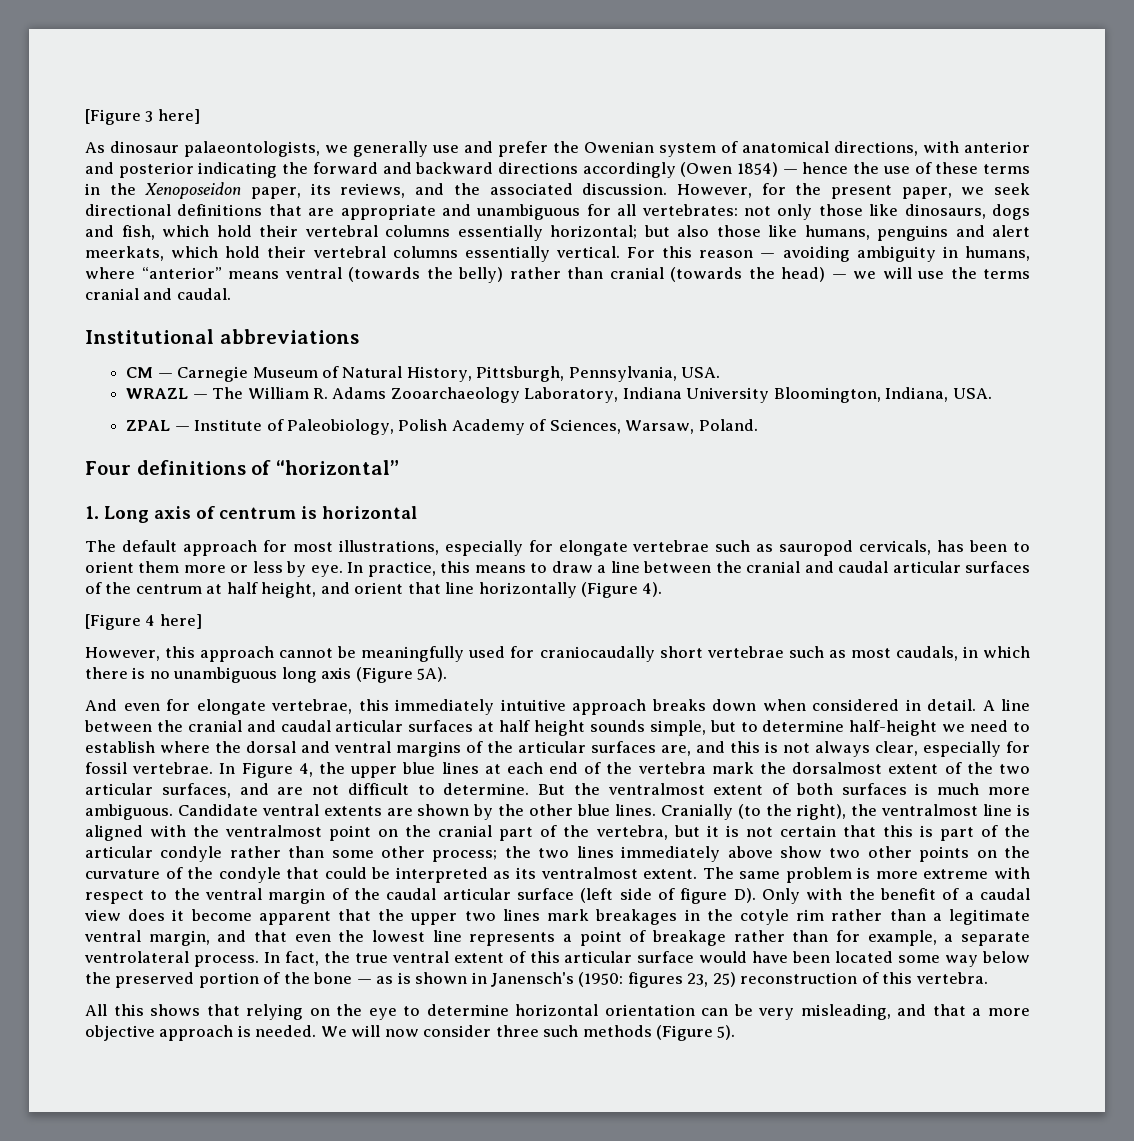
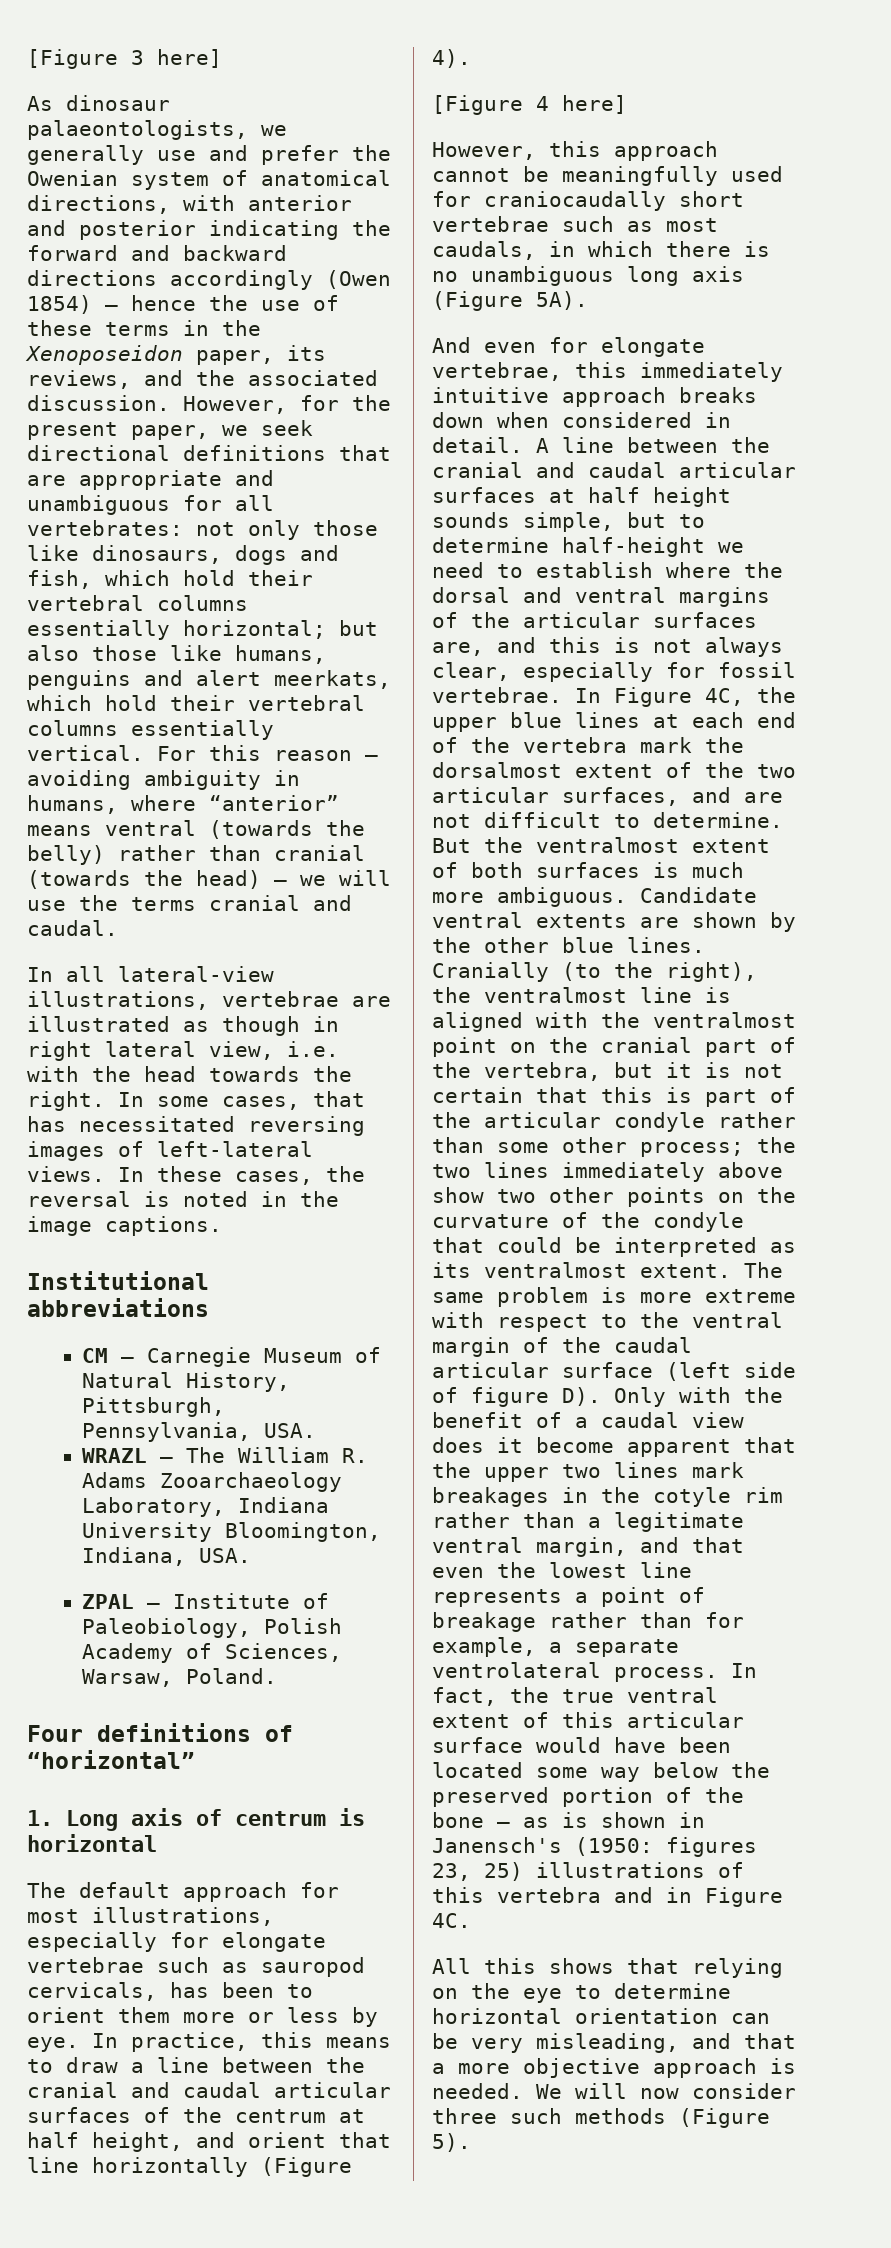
+ In all lateral-view illustrations, vertebrae are illustrated as though in right lateral view, i.e. with the head towards the right. In some cases, that has necessitated reversing images of left-lateral views. In these cases, the reversal is noted in the image captions.
- In Figure 4, the upper blue lines at each end of the vertebra mark the dorsalmost extent of the two articular surfaces, and are not difficult to determine.
+ In Figure 4C, the upper blue lines at each end of the vertebra mark the dorsalmost extent of the two articular surfaces, and are not difficult to determine.
- In fact, the true ventral extent of this articular surface would have been located some way below the preserved portion of the bone — as is shown in Janensch's (1950: figures 23, 25) reconstruction of this vertebra.
+ In fact, the true ventral extent of this articular surface would have been located some way below the preserved portion of the bone — as is shown in Janensch's (1950: figures 23, 25) illustrations of this vertebra and in Figure 4C.

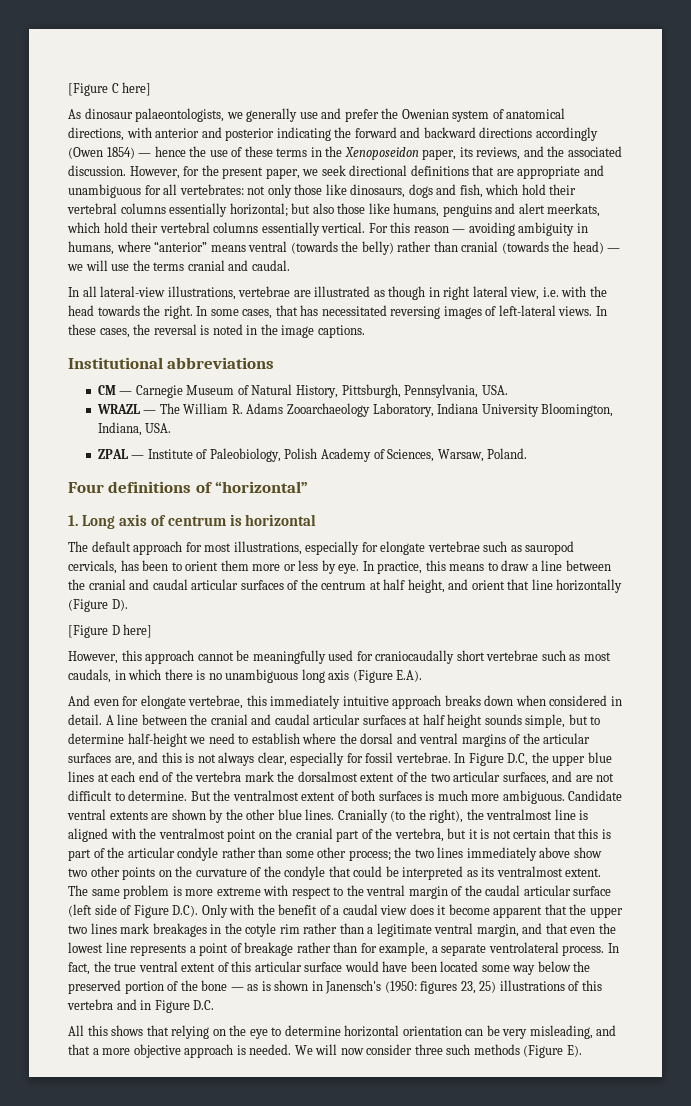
- [Figure 3 here]
+ [Figure C here]
- In practice, this means to draw a line between the cranial and caudal articular surfaces of the centrum at half height, and orient that line horizontally (Figure 4).
- [Figure 4 here]
+ In practice, this means to draw a line between the cranial and caudal articular surfaces of the centrum at half height, and orient that line horizontally (Figure D).
+ [Figure D here]
- However, this approach cannot be meaningfully used for craniocaudally short vertebrae such as most caudals, in which there is no unambiguous long axis (Figure 5A).
+ However, this approach cannot be meaningfully used for craniocaudally short vertebrae such as most caudals, in which there is no unambiguous long axis (Figure E.A).
- In Figure 4C, the upper blue lines at each end of the vertebra mark the dorsalmost extent of the two articular surfaces, and are not difficult to determine.
+ In Figure D.C, the upper blue lines at each end of the vertebra mark the dorsalmost extent of the two articular surfaces, and are not difficult to determine.
- The same problem is more extreme with respect to the ventral margin of the caudal articular surface (left side of figure D). Only with the benefit of a caudal view does it become apparent that the upper two lines mark breakages in the cotyle rim rather than a legitimate ventral margin, and that even the lowest line represents a point of breakage rather than for example, a separate ventrolateral process.
+ The same problem is more extreme with respect to the ventral margin of the caudal articular surface (left side of Figure D.C). Only with the benefit of a caudal view does it become apparent that the upper two lines mark breakages in the cotyle rim rather than a legitimate ventral margin, and that even the lowest line represents a point of breakage rather than for example, a separate ventrolateral process.
- In fact, the true ventral extent of this articular surface would have been located some way below the preserved portion of the bone — as is shown in Janensch's (1950: figures 23, 25) illustrations of this vertebra and in Figure 4C.
+ In fact, the true ventral extent of this articular surface would have been located some way below the preserved portion of the bone — as is shown in Janensch's (1950: figures 23, 25) illustrations of this vertebra and in Figure D.C.
- We will now consider three such methods (Figure 5).
+ We will now consider three such methods (Figure E).

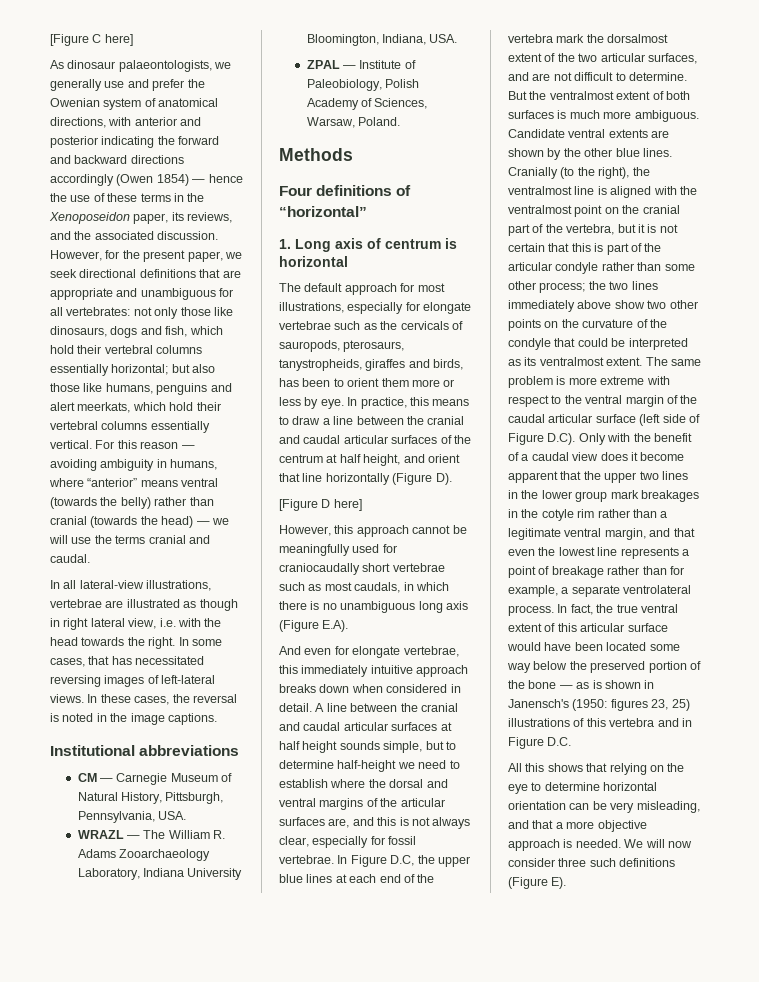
+ Methods
- The default approach for most illustrations, especially for elongate vertebrae such as sauropod cervicals, has been to orient them more or less by eye.
+ The default approach for most illustrations, especially for elongate vertebrae such as the cervicals of sauropods, pterosaurs, tanystropheids, giraffes and birds, has been to orient them more or less by eye.
- The same problem is more extreme with respect to the ventral margin of the caudal articular surface (left side of Figure D.C). Only with the benefit of a caudal view does it become apparent that the upper two lines mark breakages in the cotyle rim rather than a legitimate ventral margin, and that even the lowest line represents a point of breakage rather than for example, a separate ventrolateral process.
+ The same problem is more extreme with respect to the ventral margin of the caudal articular surface (left side of Figure D.C). Only with the benefit of a caudal view does it become apparent that the upper two lines in the lower group mark breakages in the cotyle rim rather than a legitimate ventral margin, and that even the lowest line represents a point of breakage rather than for example, a separate ventrolateral process.
- We will now consider three such methods (Figure E).
+ We will now consider three such definitions (Figure E).

